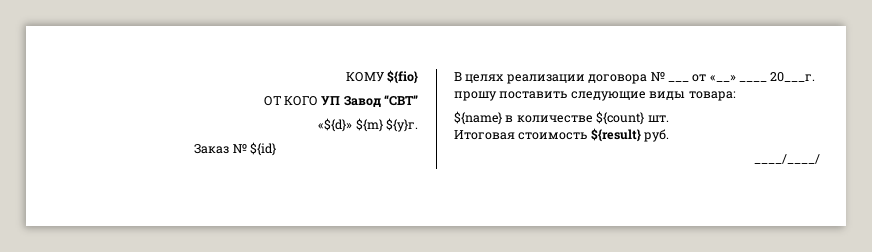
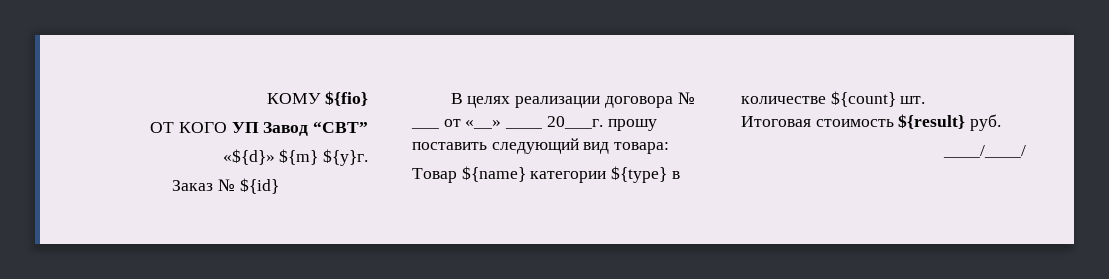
- В целях реализации договора № ___ от «__» ____ 20___г. прошу поставить следующие виды товара:
+ В целях реализации договора № ___ от «__» ____ 20___г. прошу поставить следующий вид товара:
- ${name} в количестве ${count} шт.
+ Товар ${name} категории ${type} в количестве ${count} шт.

